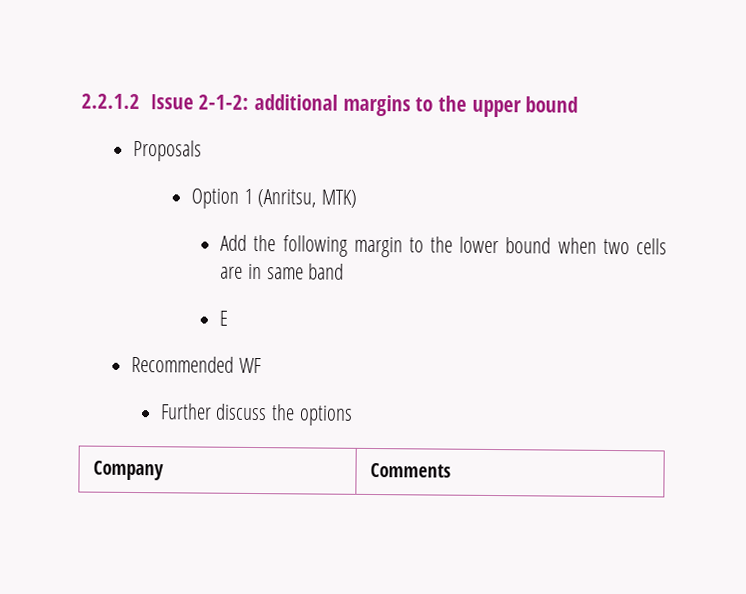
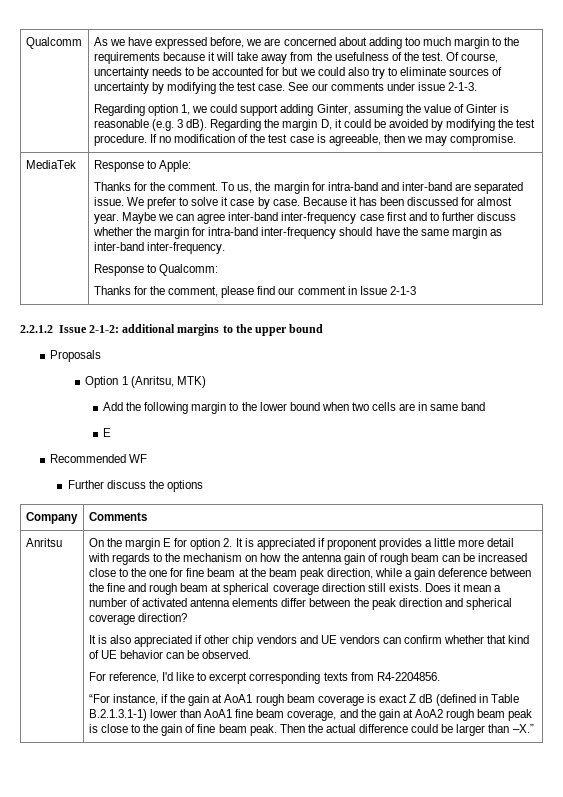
+ Qualcomm | As we have expressed before, we are concerned about adding too much margin to the requirements because it will take away from the usefulness of the test. Of course, uncertainty needs to be accounted for but we could also try to eliminate sources of uncertainty by modifying the test case. See our comments under issue 2-1-3.
+ Regarding option 1, we could support adding Ginter, assuming the value of Ginter is reasonable (e.g. 3 dB). Regarding the margin D, it could be avoided by modifying the test procedure. If no modification of the test case is agreeable, then we may compromise.
+ MediaTek | Response to Apple:
+ Thanks for the comment. To us, the margin for intra-band and inter-band are separated issue. We prefer to solve it case by case. Because it has been discussed for almost year. Maybe we can agree inter-band inter-frequency case first and to further discuss whether the margin for intra-band inter-frequency should have the same margin as inter-band inter-frequency.
+ Response to Qualcomm:
+ Thanks for the comment, please find our comment in Issue 2-1-3
+ Anritsu | On the margin E for option 2. It is appreciated if proponent provides a little more detail with regards to the mechanism on how the antenna gain of rough beam can be increased close to the one for fine beam at the beam peak direction, while a gain deference between the fine and rough beam at spherical coverage direction still exists. Does it mean a number of activated antenna elements differ between the peak direction and spherical coverage direction?
+ It is also appreciated if other chip vendors and UE vendors can confirm whether that kind of UE behavior can be observed.
+ For reference, I'd like to excerpt corresponding texts from R4-2204856.
+ “For instance, if the gain at AoA1 rough beam coverage is exact Z dB (defined in Table B.2.1.3.1-1) lower than AoA1 fine beam coverage, and the gain at AoA2 rough beam peak is close to the gain of fine beam peak. Then the actual difference could be larger than –X.”

